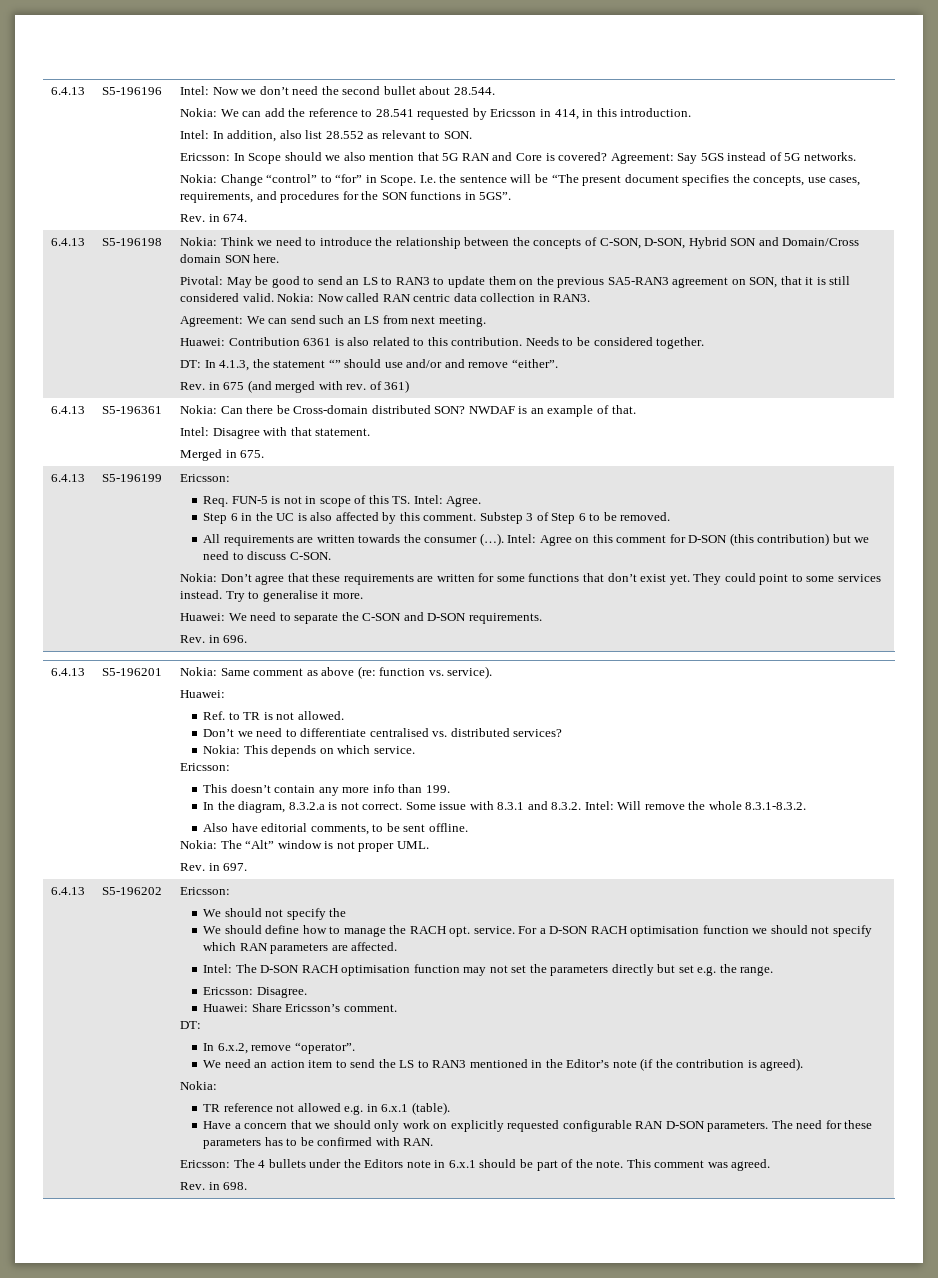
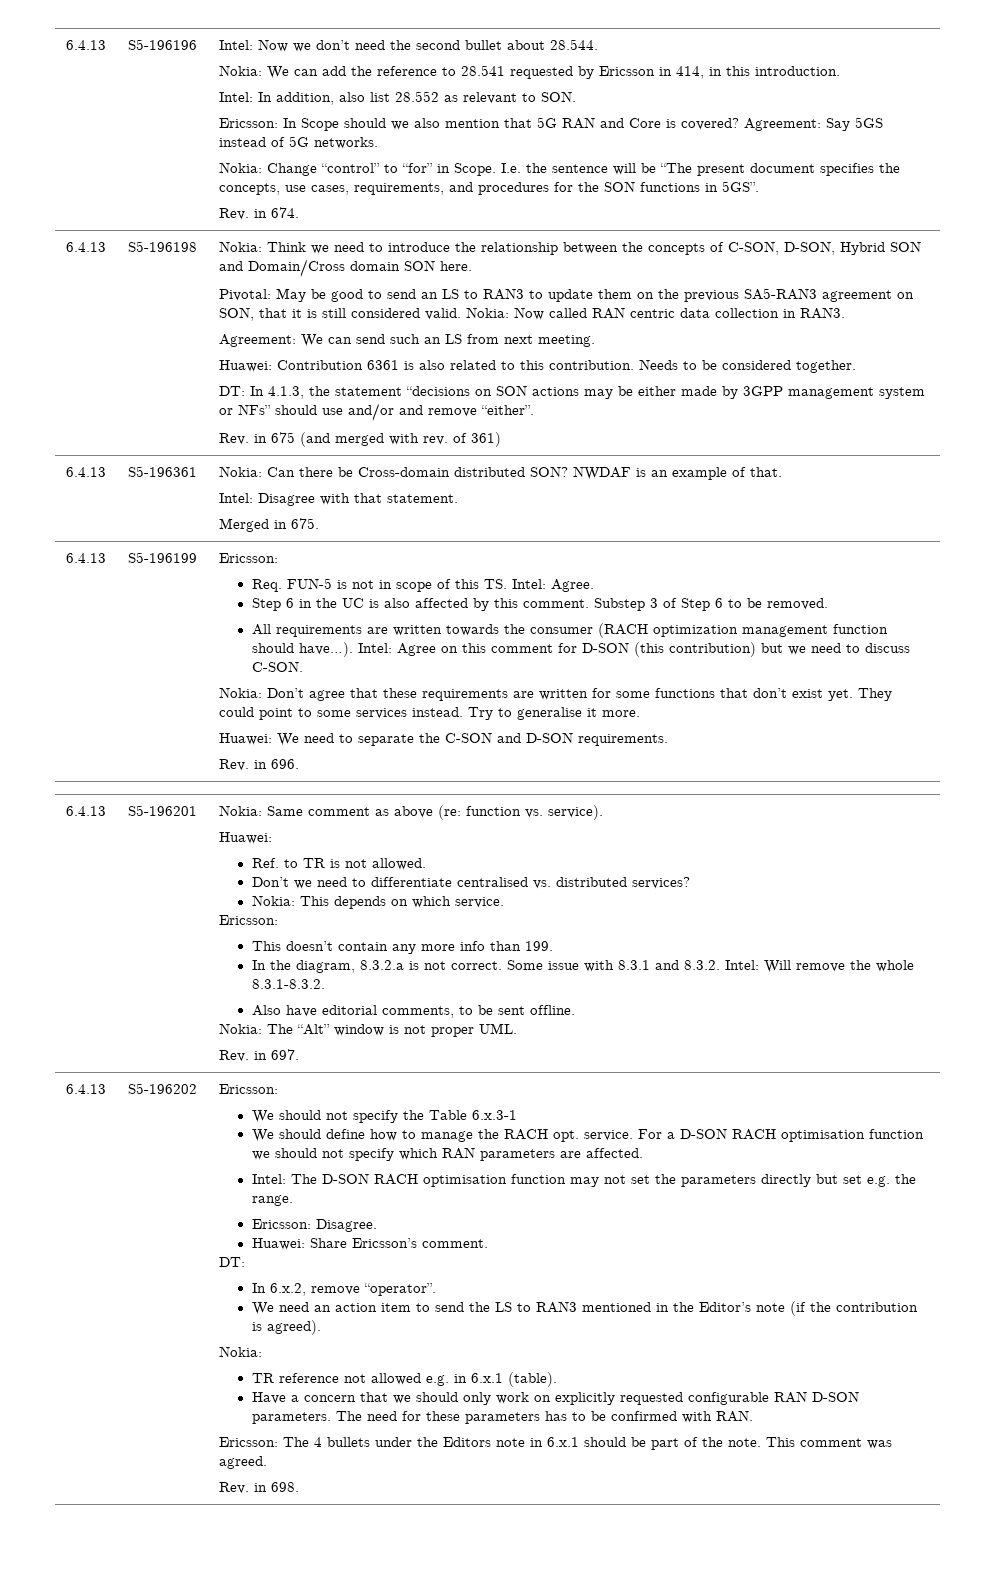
- DT: In 4.1.3, the statement “” should use and/or and remove “either”.
+ DT: In 4.1.3, the statement “decisions on SON actions may be either made by 3GPP management system or NFs” should use and/or and remove “either”.
- All requirements are written towards the consumer (…).
+ All requirements are written towards the consumer (RACH optimization management function should have…).
- We should not specify the
+ We should not specify the Table 6.x.3-1

